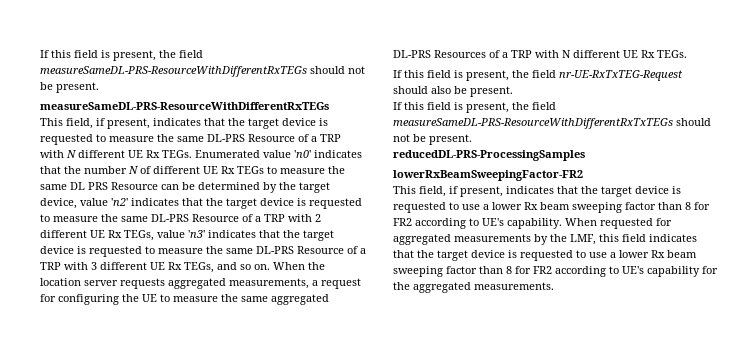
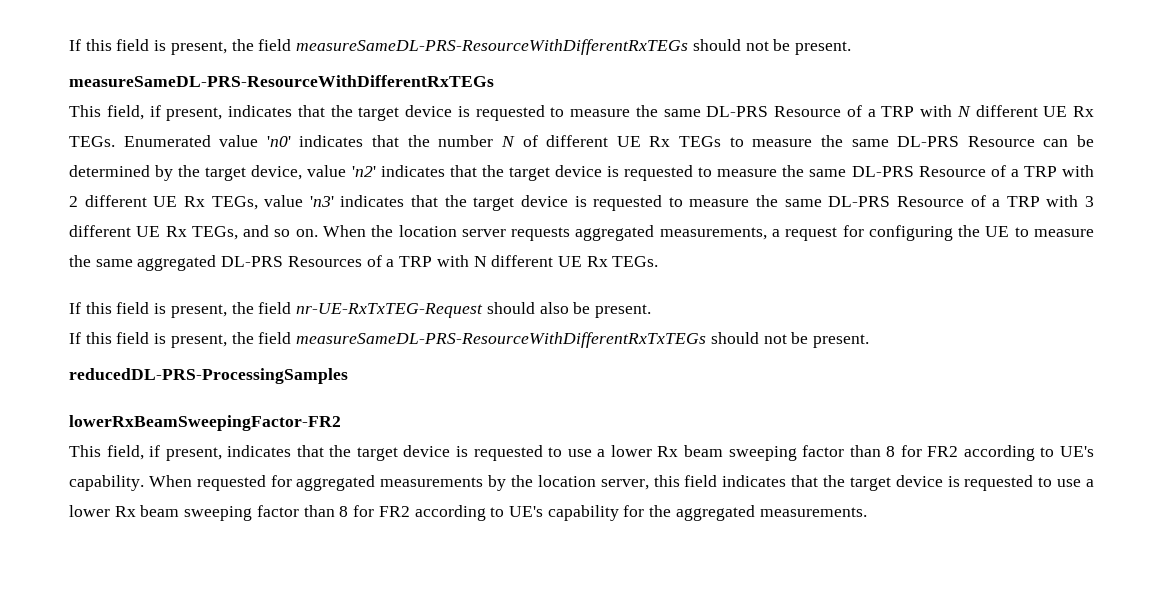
- Enumerated value 'n0' indicates that the number N of different UE Rx TEGs to measure the same DL PRS Resource can be determined by the target device, value 'n2' indicates that the target device is requested to measure the same DL-PRS Resource of a TRP with 2 different UE Rx TEGs, value 'n3' indicates that the target device is requested to measure the same DL-PRS Resource of a TRP with 3 different UE Rx TEGs, and so on.
+ Enumerated value 'n0' indicates that the number N of different UE Rx TEGs to measure the same DL-PRS Resource can be determined by the target device, value 'n2' indicates that the target device is requested to measure the same DL-PRS Resource of a TRP with 2 different UE Rx TEGs, value 'n3' indicates that the target device is requested to measure the same DL-PRS Resource of a TRP with 3 different UE Rx TEGs, and so on.
- When requested for aggregated measurements by the LMF, this field indicates that the target device is requested to use a lower Rx beam sweeping factor than 8 for FR2 according to UE's capability for the aggregated measurements.
+ When requested for aggregated measurements by the location server, this field indicates that the target device is requested to use a lower Rx beam sweeping factor than 8 for FR2 according to UE's capability for the aggregated measurements.

